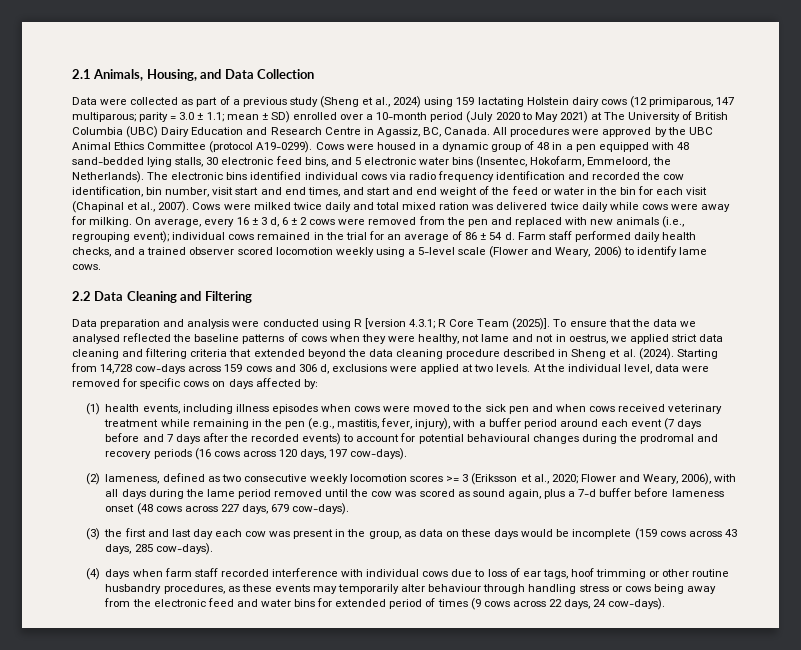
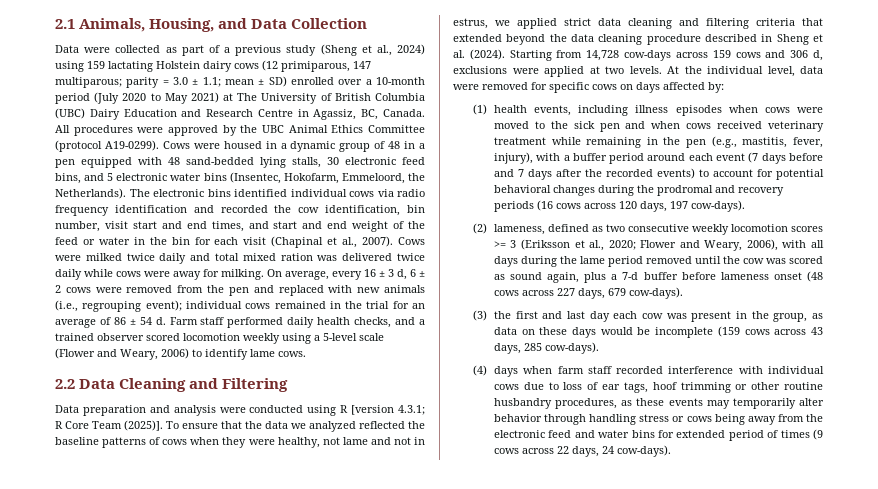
- To ensure that the data we analysed reflected the baseline patterns of cows when they were healthy, not lame and not in oestrus, we applied strict data cleaning and filtering criteria that extended beyond the data cleaning procedure described in Sheng et al. (2024).
+ To ensure that the data we analyzed reflected the baseline patterns of cows when they were healthy, not lame and not in estrus, we applied strict data cleaning and filtering criteria that extended beyond the data cleaning procedure described in Sheng et al. (2024).
- (1) health events, including illness episodes when cows were moved to the sick pen and when cows received veterinary treatment while remaining in the pen (e.g., mastitis, fever, injury), with a buffer period around each event (7 days before and 7 days after the recorded events) to account for potential behavioural changes during the prodromal and recovery periods (16 cows across 120 days, 197 cow-days).
+ (1) health events, including illness episodes when cows were moved to the sick pen and when cows received veterinary treatment while remaining in the pen (e.g., mastitis, fever, injury), with a buffer period around each event (7 days before and 7 days after the recorded events) to account for potential behavioral changes during the prodromal and recovery periods (16 cows across 120 days, 197 cow-days).
- (4) days when farm staff recorded interference with individual cows due to loss of ear tags, hoof trimming or other routine husbandry procedures, as these events may temporarily alter behaviour through handling stress or cows being away from the electronic feed and water bins for extended period of times (9 cows across 22 days, 24 cow-days).
+ (4) days when farm staff recorded interference with individual cows due to loss of ear tags, hoof trimming or other routine husbandry procedures, as these events may temporarily alter behavior through handling stress or cows being away from the electronic feed and water bins for extended period of times (9 cows across 22 days, 24 cow-days).

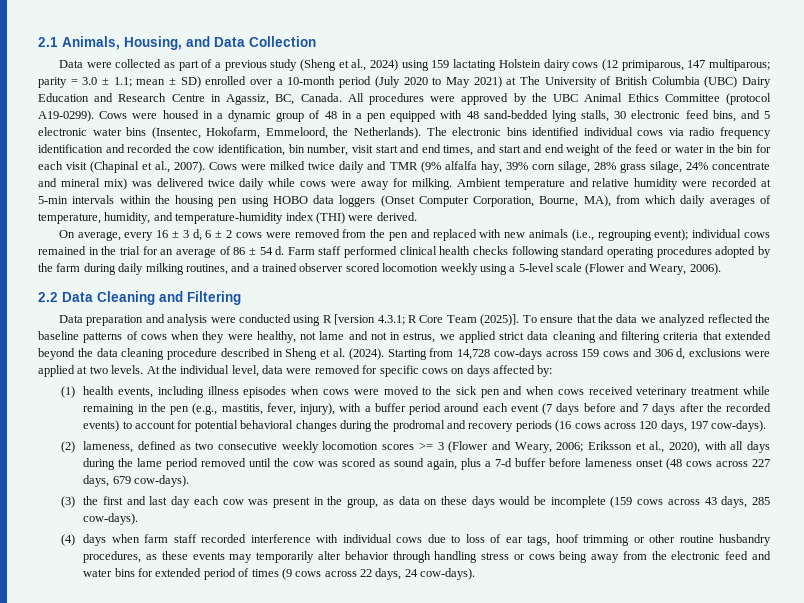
- Cows were milked twice daily and total mixed ration was delivered twice daily while cows were away for milking. On average, every 16 ± 3 d, 6 ± 2 cows were removed from the pen and replaced with new animals (i.e., regrouping event); individual cows remained in the trial for an average of 86 ± 54 d.
+ Cows were milked twice daily and TMR (9% alfalfa hay, 39% corn silage, 28% grass silage, 24% concentrate and mineral mix) was delivered twice daily while cows were away for milking. Ambient temperature and relative humidity were recorded at 5-min intervals within the housing pen using HOBO data loggers (Onset Computer Corporation, Bourne, MA), from which daily averages of temperature, humidity, and temperature-humidity index (THI) were derived.
+ On average, every 16 ± 3 d, 6 ± 2 cows were removed from the pen and replaced with new animals (i.e., regrouping event); individual cows remained in the trial for an average of 86 ± 54 d.
- Farm staff performed daily health checks, and a trained observer scored locomotion weekly using a 5-level scale (Flower and Weary, 2006) to identify lame cows.
+ Farm staff performed clinical health checks following standard operating procedures adopted by the farm during daily milking routines, and a trained observer scored locomotion weekly using a 5-level scale (Flower and Weary, 2006).
- (2) lameness, defined as two consecutive weekly locomotion scores >= 3 (Eriksson et al., 2020; Flower and Weary, 2006), with all days during the lame period removed until the cow was scored as sound again, plus a 7-d buffer before lameness onset (48 cows across 227 days, 679 cow-days).
+ (2) lameness, defined as two consecutive weekly locomotion scores >= 3 (Flower and Weary, 2006; Eriksson et al., 2020), with all days during the lame period removed until the cow was scored as sound again, plus a 7-d buffer before lameness onset (48 cows across 227 days, 679 cow-days).

